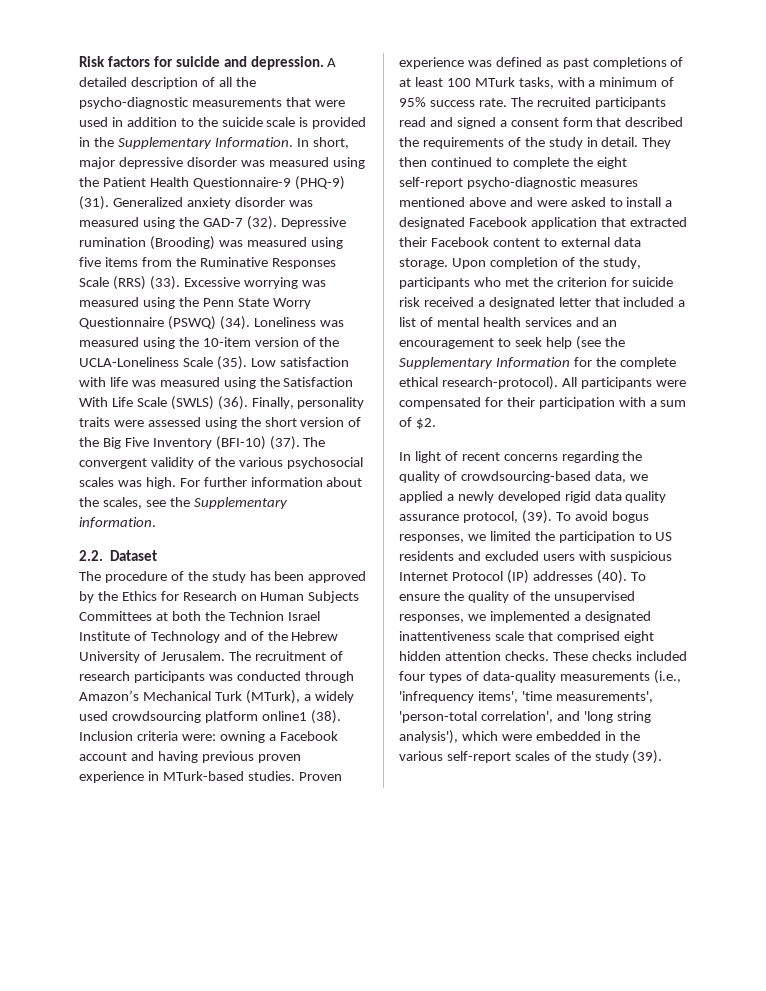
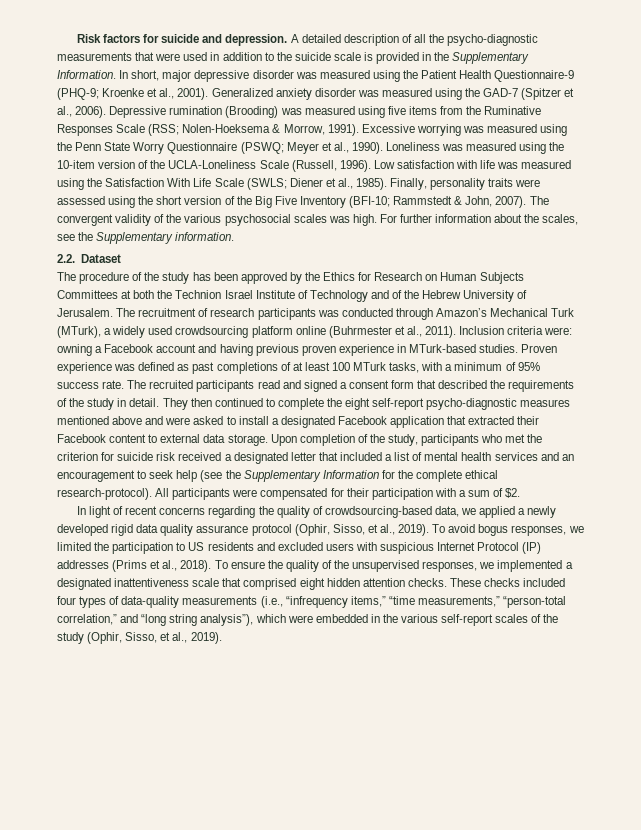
- In short, major depressive disorder was measured using the Patient Health Questionnaire-9 (PHQ-9) (31).
+ In short, major depressive disorder was measured using the Patient Health Questionnaire-9 (PHQ-9; Kroenke et al., 2001).
- Generalized anxiety disorder was measured using the GAD-7 (32).
+ Generalized anxiety disorder was measured using the GAD-7 (Spitzer et al., 2006).
- Depressive rumination (Brooding) was measured using five items from the Ruminative Responses Scale (RRS) (33).
+ Depressive rumination (Brooding) was measured using five items from the Ruminative Responses Scale (RSS; Nolen-Hoeksema & Morrow, 1991).
- Excessive worrying was measured using the Penn State Worry Questionnaire (PSWQ) (34).
+ Excessive worrying was measured using the Penn State Worry Questionnaire (PSWQ; Meyer et al., 1990).
- Loneliness was measured using the 10-item version of the UCLA-Loneliness Scale (35).
+ Loneliness was measured using the 10-item version of the UCLA-Loneliness Scale (Russell, 1996).
- Low satisfaction with life was measured using the Satisfaction With Life Scale (SWLS) (36).
+ Low satisfaction with life was measured using the Satisfaction With Life Scale (SWLS; Diener et al., 1985).
- Finally, personality traits were assessed using the short version of the Big Five Inventory (BFI-10) (37).
+ Finally, personality traits were assessed using the short version of the Big Five Inventory (BFI-10; Rammstedt & John, 2007).
- The recruitment of research participants was conducted through Amazon’s Mechanical Turk (MTurk), a widely used crowdsourcing platform online1 (38).
+ The recruitment of research participants was conducted through Amazon’s Mechanical Turk (MTurk), a widely used crowdsourcing platform online (Buhrmester et al., 2011).
- In light of recent concerns regarding the quality of crowdsourcing-based data, we applied a newly developed rigid data quality assurance protocol, (39).
+ In light of recent concerns regarding the quality of crowdsourcing-based data, we applied a newly developed rigid data quality assurance protocol (Ophir, Sisso, et al., 2019).
- To avoid bogus responses, we limited the participation to US residents and excluded users with suspicious Internet Protocol (IP) addresses (40).
+ To avoid bogus responses, we limited the participation to US residents and excluded users with suspicious Internet Protocol (IP) addresses (Prims et al., 2018).
- These checks included four types of data-quality measurements (i.e., 'infrequency items', 'time measurements', 'person-total correlation', and 'long string analysis'), which were embedded in the various self-report scales of the study (39).
+ These checks included four types of data-quality measurements (i.e., “infrequency items,” “time measurements,” “person-total correlation,” and “long string analysis”), which were embedded in the various self-report scales of the study (Ophir, Sisso, et al., 2019).

